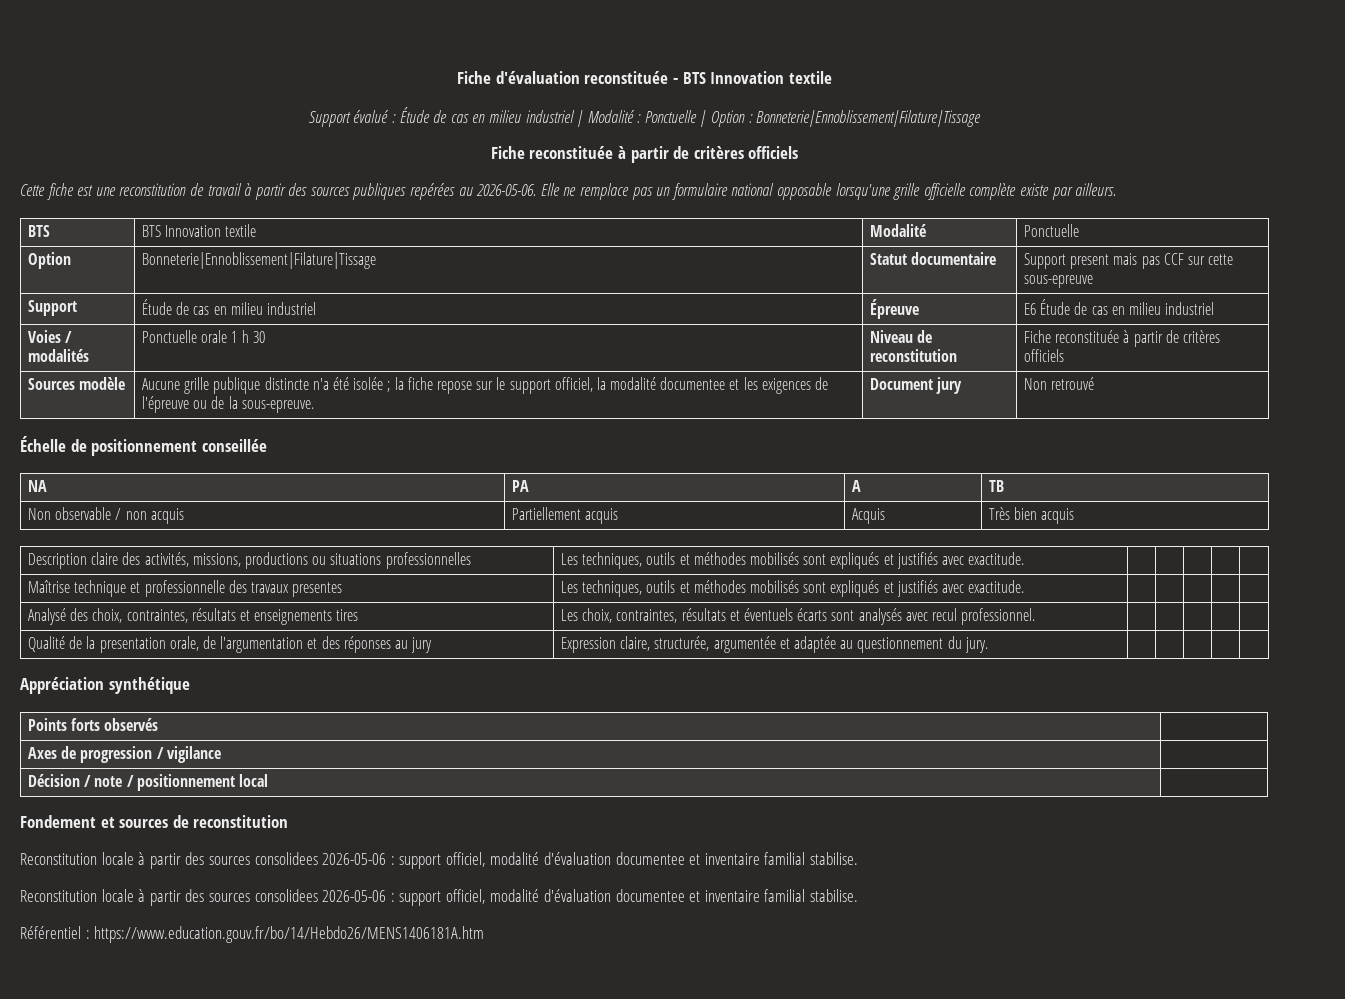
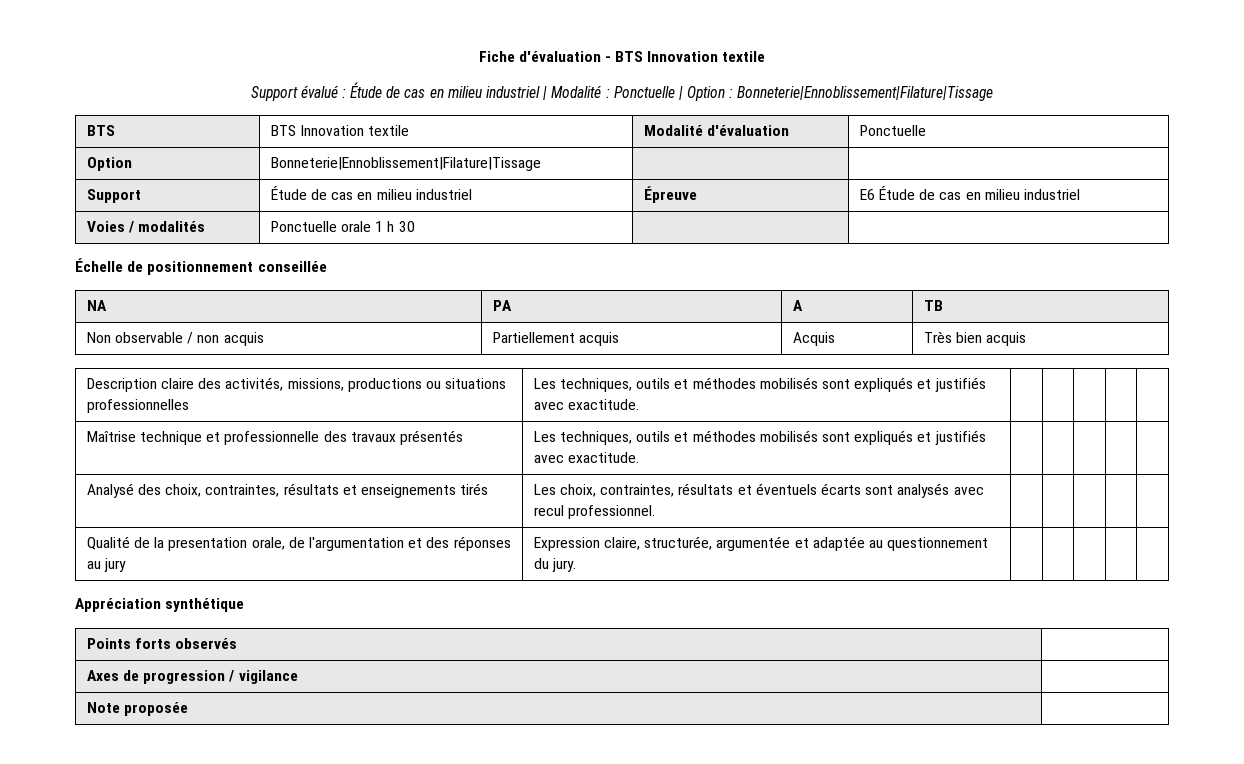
- Fiche d'évaluation reconstituée - BTS Innovation textile
+ Fiche d'évaluation - BTS Innovation textile
  Support évalué : Étude de cas en milieu industriel | Modalité : Ponctuelle | Option : Bonneterie|Ennoblissement|Filature|Tissage
- Fiche reconstituée à partir de critères officiels
- Cette fiche est une reconstitution de travail à partir des sources publiques repérées au 2026-05-06. Elle ne remplace pas un formulaire national opposable lorsqu'une grille officielle complète existe par ailleurs.
- BTS | BTS Innovation textile | Modalité | Ponctuelle
+ BTS | BTS Innovation textile | Modalité d'évaluation | Ponctuelle
- Option | Bonneterie|Ennoblissement|Filature|Tissage | Statut documentaire | Support present mais pas CCF sur cette sous-epreuve
+ Option | Bonneterie|Ennoblissement|Filature|Tissage | |
- Voies / modalités | Ponctuelle orale 1 h 30 | Niveau de reconstitution | Fiche reconstituée à partir de critères officiels
- Sources modèle | Aucune grille publique distincte n'a été isolée ; la fiche repose sur le support officiel, la modalité documentee et les exigences de l'épreuve ou de la sous-epreuve. | Document jury | Non retrouvé
+ Voies / modalités | Ponctuelle orale 1 h 30 | |
- Maîtrise technique et professionnelle des travaux presentes | Les techniques, outils et méthodes mobilisés sont expliqués et justifiés avec exactitude. | | | | |
+ Maîtrise technique et professionnelle des travaux présentés | Les techniques, outils et méthodes mobilisés sont expliqués et justifiés avec exactitude. | | | | |
- Analysé des choix, contraintes, résultats et enseignements tires | Les choix, contraintes, résultats et éventuels écarts sont analysés avec recul professionnel. | | | | |
+ Analysé des choix, contraintes, résultats et enseignements tirés | Les choix, contraintes, résultats et éventuels écarts sont analysés avec recul professionnel. | | | | |
- Décision / note / positionnement local |
- Fondement et sources de reconstitution
- Reconstitution locale à partir des sources consolidees 2026-05-06 : support officiel, modalité d'évaluation documentee et inventaire familial stabilise.
- Reconstitution locale à partir des sources consolidees 2026-05-06 : support officiel, modalité d'évaluation documentee et inventaire familial stabilise.
- Référentiel : https://www.education.gouv.fr/bo/14/Hebdo26/MENS1406181A.htm
+ Note proposée |

